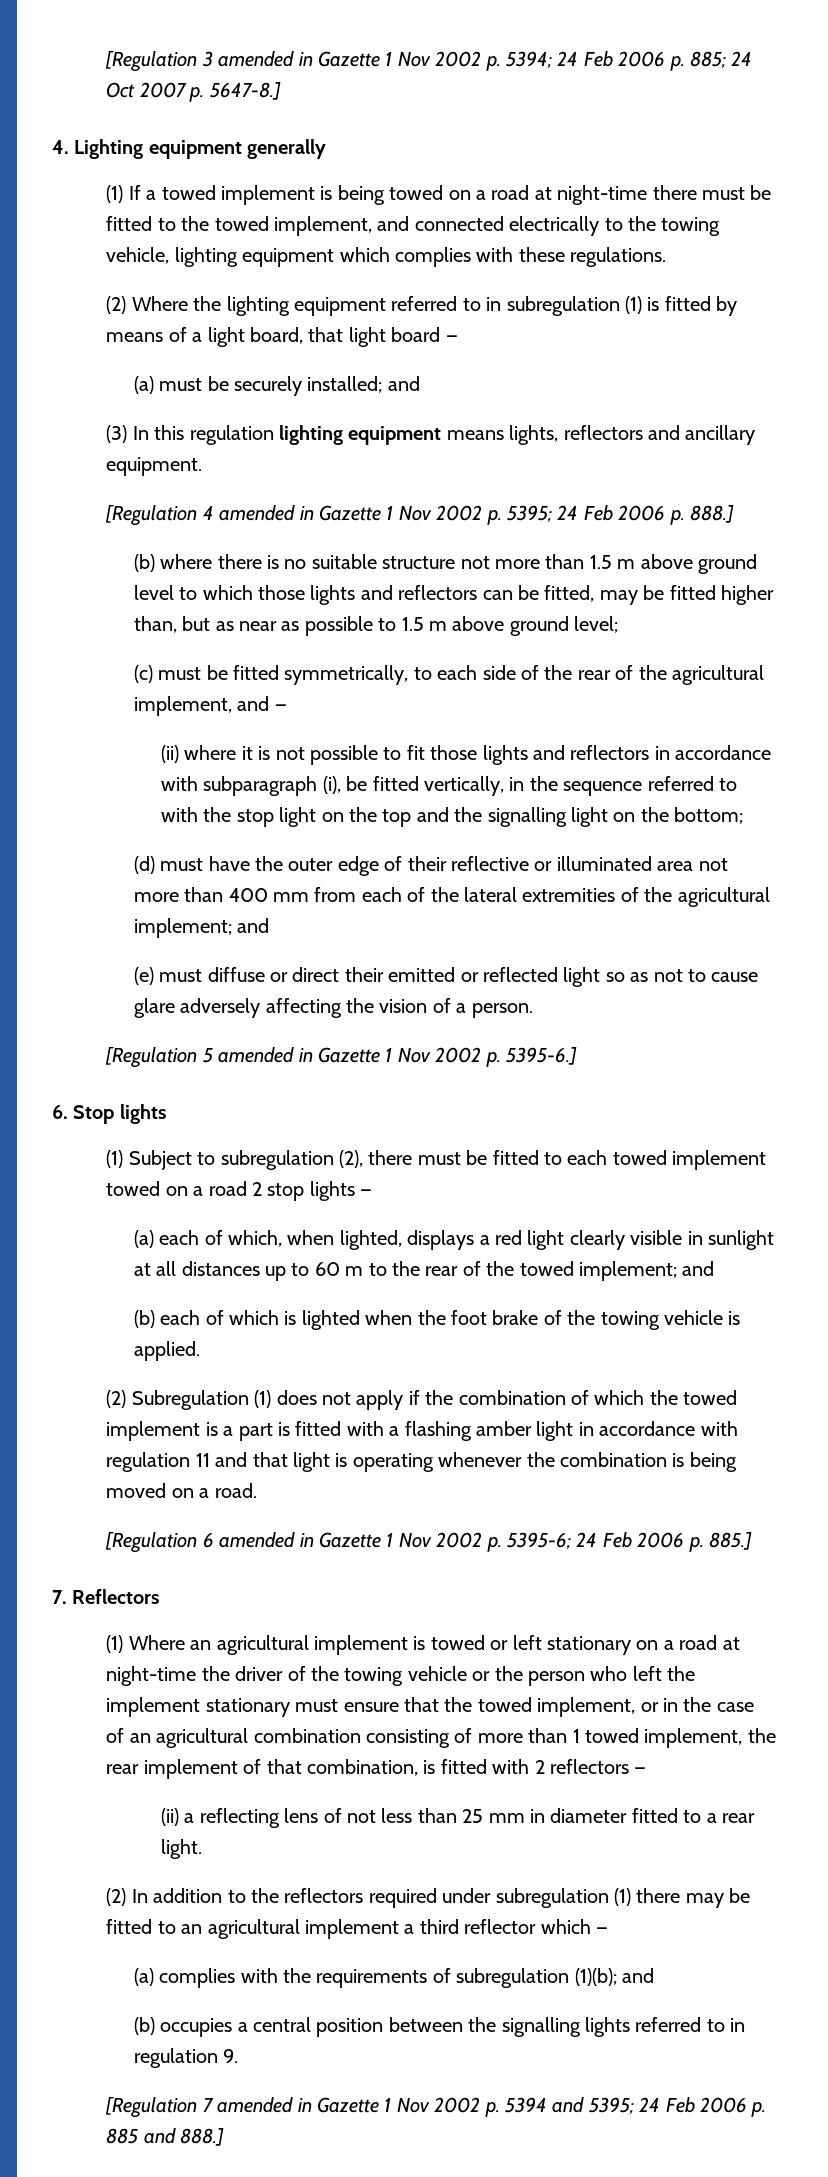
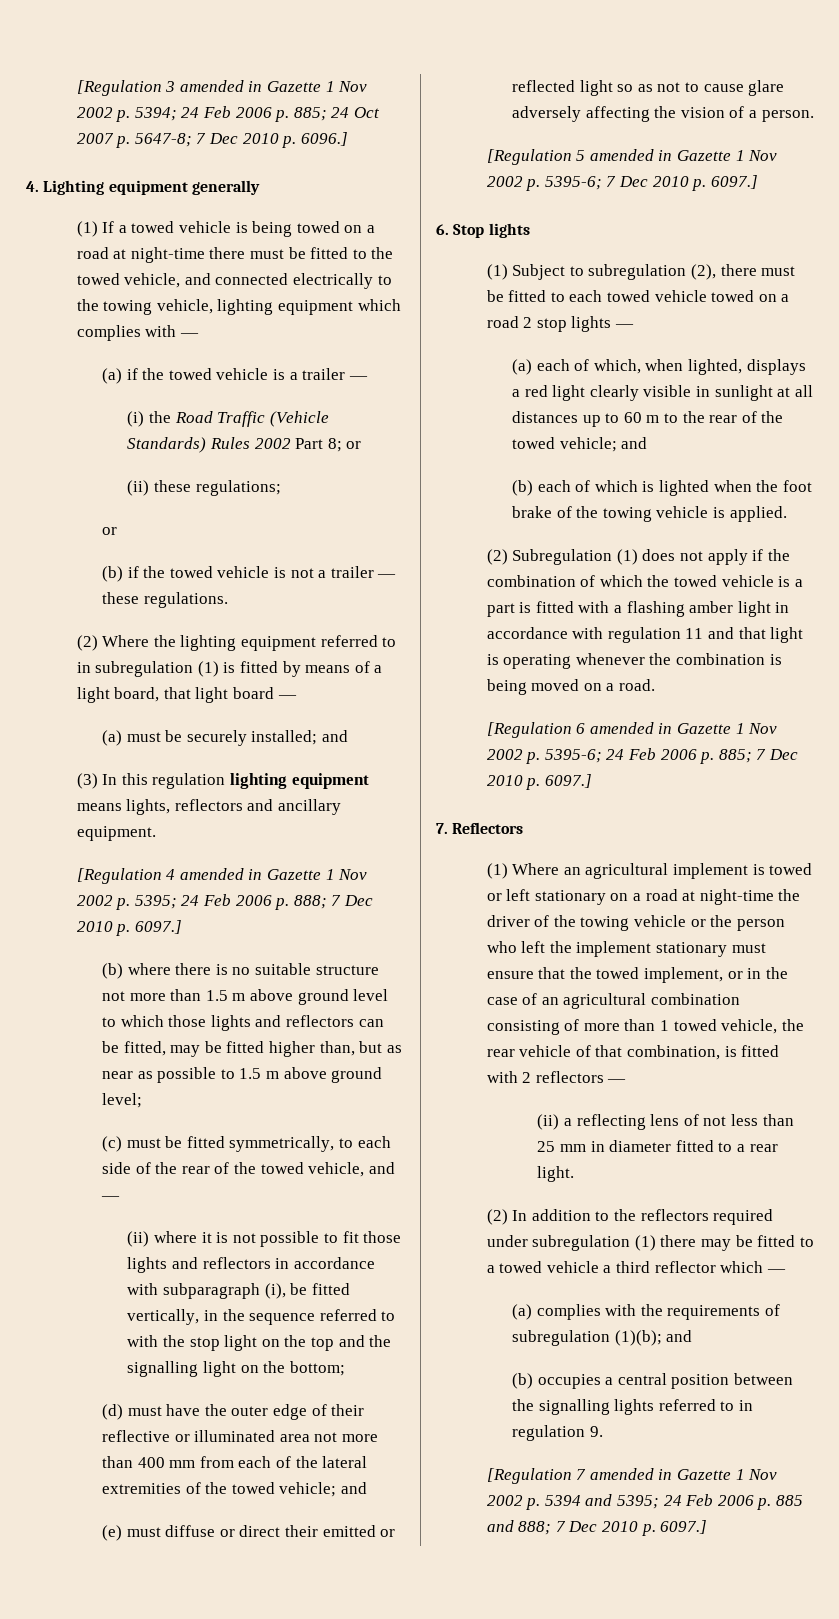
- [Regulation 3 amended in Gazette 1 Nov 2002 p. 5394; 24 Feb 2006 p. 885; 24 Oct 2007 p. 5647-8.]
+ [Regulation 3 amended in Gazette 1 Nov 2002 p. 5394; 24 Feb 2006 p. 885; 24 Oct 2007 p. 5647-8; 7 Dec 2010 p. 6096.]
- (1) If a towed implement is being towed on a road at night-time there must be fitted to the towed implement, and connected electrically to the towing vehicle, lighting equipment which complies with these regulations.
+ (1) If a towed vehicle is being towed on a road at night-time there must be fitted to the towed vehicle, and connected electrically to the towing vehicle, lighting equipment which complies with —
+ (a) if the towed vehicle is a trailer —
+ (i) the Road Traffic (Vehicle Standards) Rules 2002 Part 8; or
+ (ii) these regulations;
+ or
+ (b) if the towed vehicle is not a trailer — these regulations.
- [Regulation 4 amended in Gazette 1 Nov 2002 p. 5395; 24 Feb 2006 p. 888.]
+ [Regulation 4 amended in Gazette 1 Nov 2002 p. 5395; 24 Feb 2006 p. 888; 7 Dec 2010 p. 6097.]
- (c) must be fitted symmetrically, to each side of the rear of the agricultural implement, and —
+ (c) must be fitted symmetrically, to each side of the rear of the towed vehicle, and —
- (d) must have the outer edge of their reflective or illuminated area not more than 400 mm from each of the lateral extremities of the agricultural implement; and
+ (d) must have the outer edge of their reflective or illuminated area not more than 400 mm from each of the lateral extremities of the towed vehicle; and
- [Regulation 5 amended in Gazette 1 Nov 2002 p. 5395-6.]
+ [Regulation 5 amended in Gazette 1 Nov 2002 p. 5395-6; 7 Dec 2010 p. 6097.]
- (1) Subject to subregulation (2), there must be fitted to each towed implement towed on a road 2 stop lights —
+ (1) Subject to subregulation (2), there must be fitted to each towed vehicle towed on a road 2 stop lights —
- (a) each of which, when lighted, displays a red light clearly visible in sunlight at all distances up to 60 m to the rear of the towed implement; and
+ (a) each of which, when lighted, displays a red light clearly visible in sunlight at all distances up to 60 m to the rear of the towed vehicle; and
- (2) Subregulation (1) does not apply if the combination of which the towed implement is a part is fitted with a flashing amber light in accordance with regulation 11 and that light is operating whenever the combination is being moved on a road.
+ (2) Subregulation (1) does not apply if the combination of which the towed vehicle is a part is fitted with a flashing amber light in accordance with regulation 11 and that light is operating whenever the combination is being moved on a road.
- [Regulation 6 amended in Gazette 1 Nov 2002 p. 5395-6; 24 Feb 2006 p. 885.]
+ [Regulation 6 amended in Gazette 1 Nov 2002 p. 5395-6; 24 Feb 2006 p. 885; 7 Dec 2010 p. 6097.]
- (1) Where an agricultural implement is towed or left stationary on a road at night-time the driver of the towing vehicle or the person who left the implement stationary must ensure that the towed implement, or in the case of an agricultural combination consisting of more than 1 towed implement, the rear implement of that combination, is fitted with 2 reflectors —
+ (1) Where an agricultural implement is towed or left stationary on a road at night-time the driver of the towing vehicle or the person who left the implement stationary must ensure that the towed implement, or in the case of an agricultural combination consisting of more than 1 towed vehicle, the rear vehicle of that combination, is fitted with 2 reflectors —
- (2) In addition to the reflectors required under subregulation (1) there may be fitted to an agricultural implement a third reflector which —
+ (2) In addition to the reflectors required under subregulation (1) there may be fitted to a towed vehicle a third reflector which —
- [Regulation 7 amended in Gazette 1 Nov 2002 p. 5394 and 5395; 24 Feb 2006 p. 885 and 888.]
+ [Regulation 7 amended in Gazette 1 Nov 2002 p. 5394 and 5395; 24 Feb 2006 p. 885 and 888; 7 Dec 2010 p. 6097.]

